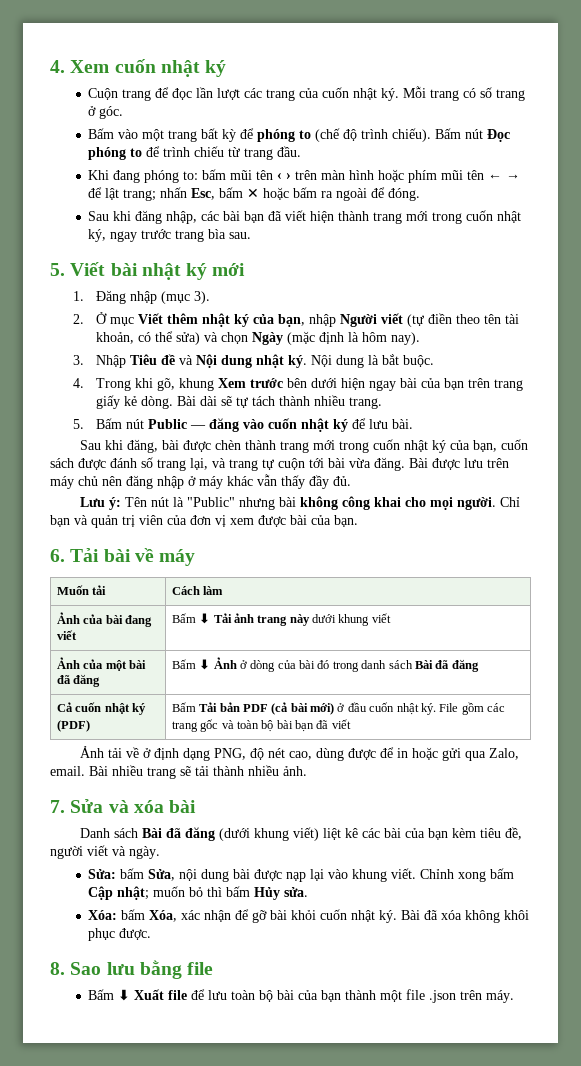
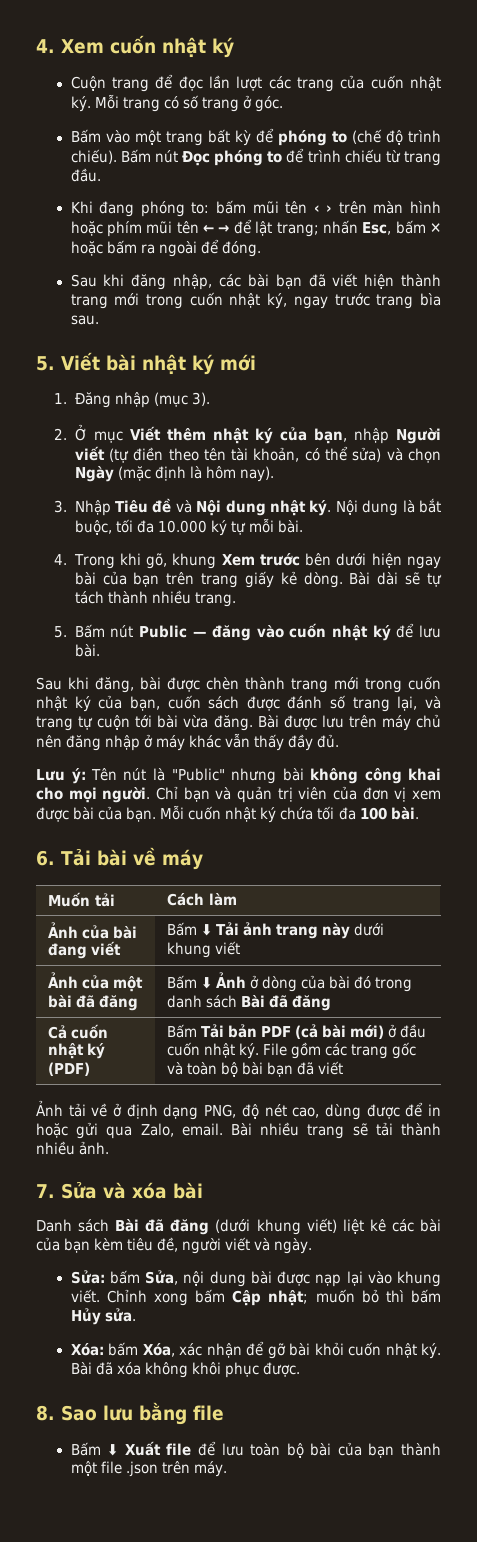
- Nội dung là bắt buộc.
+ Nội dung là bắt buộc, tối đa 10.000 ký tự mỗi bài.
+ Mỗi cuốn nhật ký chứa tối đa 100 bài.

